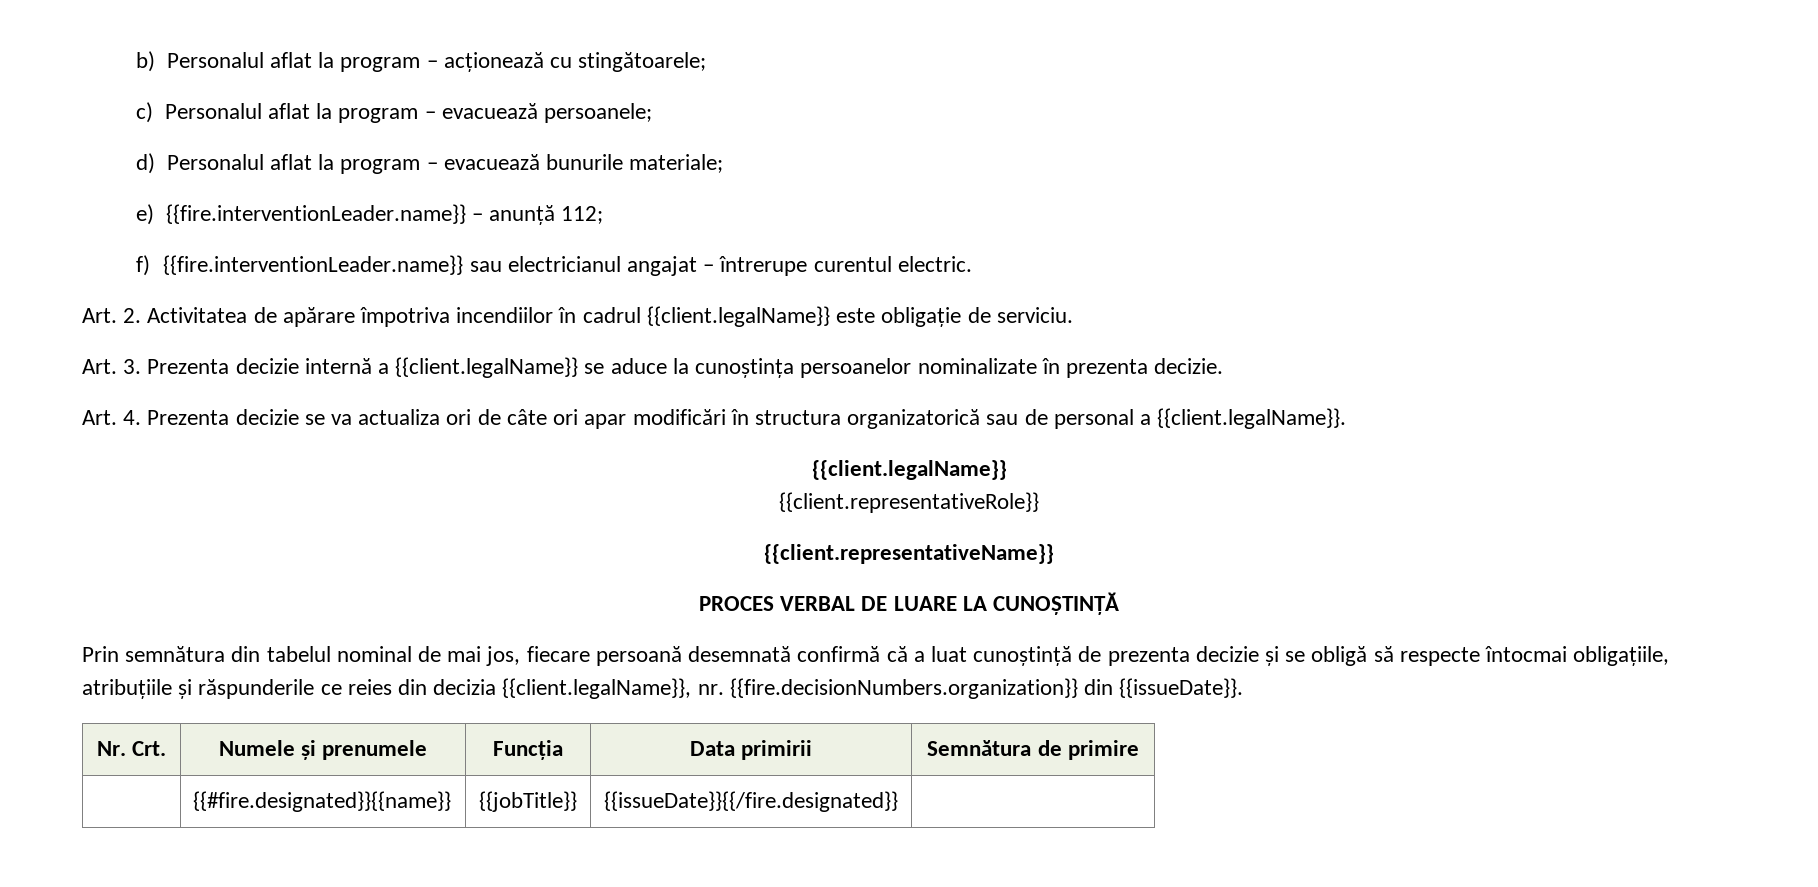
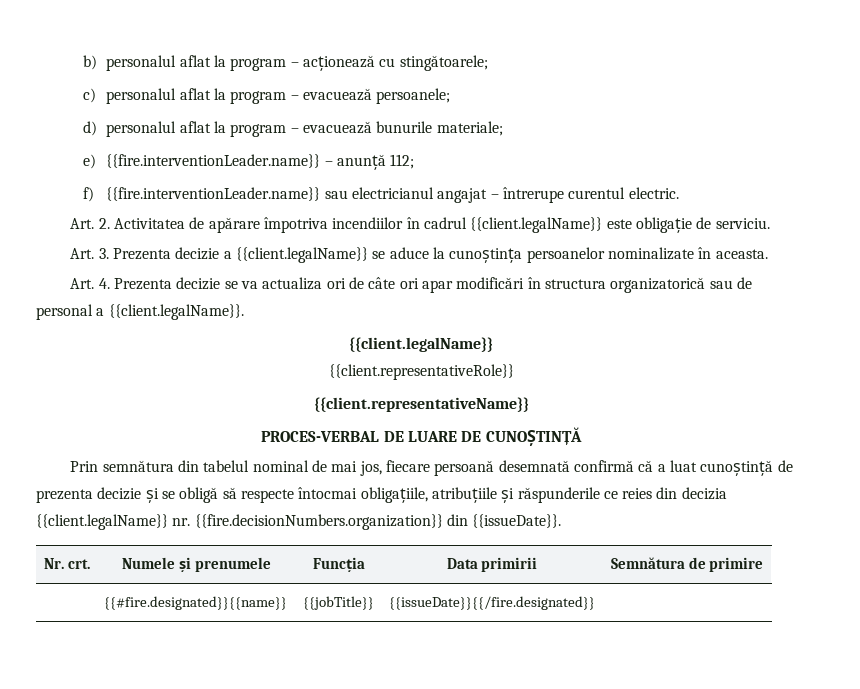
- b) Personalul aflat la program – acționează cu stingătoarele;
+ b) personalul aflat la program – acționează cu stingătoarele;
- c) Personalul aflat la program – evacuează persoanele;
+ c) personalul aflat la program – evacuează persoanele;
- d) Personalul aflat la program – evacuează bunurile materiale;
+ d) personalul aflat la program – evacuează bunurile materiale;
- Art. 3. Prezenta decizie internă a {{client.legalName}} se aduce la cunoștința persoanelor nominalizate în prezenta decizie.
+ Art. 3. Prezenta decizie a {{client.legalName}} se aduce la cunoștința persoanelor nominalizate în aceasta.
- PROCES VERBAL DE LUARE LA CUNOȘTINȚĂ
+ PROCES-VERBAL DE LUARE DE CUNOȘTINȚĂ
- Prin semnătura din tabelul nominal de mai jos, fiecare persoană desemnată confirmă că a luat cunoștință de prezenta decizie și se obligă să respecte întocmai obligațiile, atribuțiile și răspunderile ce reies din decizia {{client.legalName}}, nr. {{fire.decisionNumbers.organization}} din {{issueDate}}.
+ Prin semnătura din tabelul nominal de mai jos, fiecare persoană desemnată confirmă că a luat cunoștință de prezenta decizie și se obligă să respecte întocmai obligațiile, atribuțiile și răspunderile ce reies din decizia {{client.legalName}} nr. {{fire.decisionNumbers.organization}} din {{issueDate}}.
- Nr. Crt. | Numele și prenumele | Funcția | Data primirii | Semnătura de primire
+ Nr. crt. | Numele și prenumele | Funcția | Data primirii | Semnătura de primire

